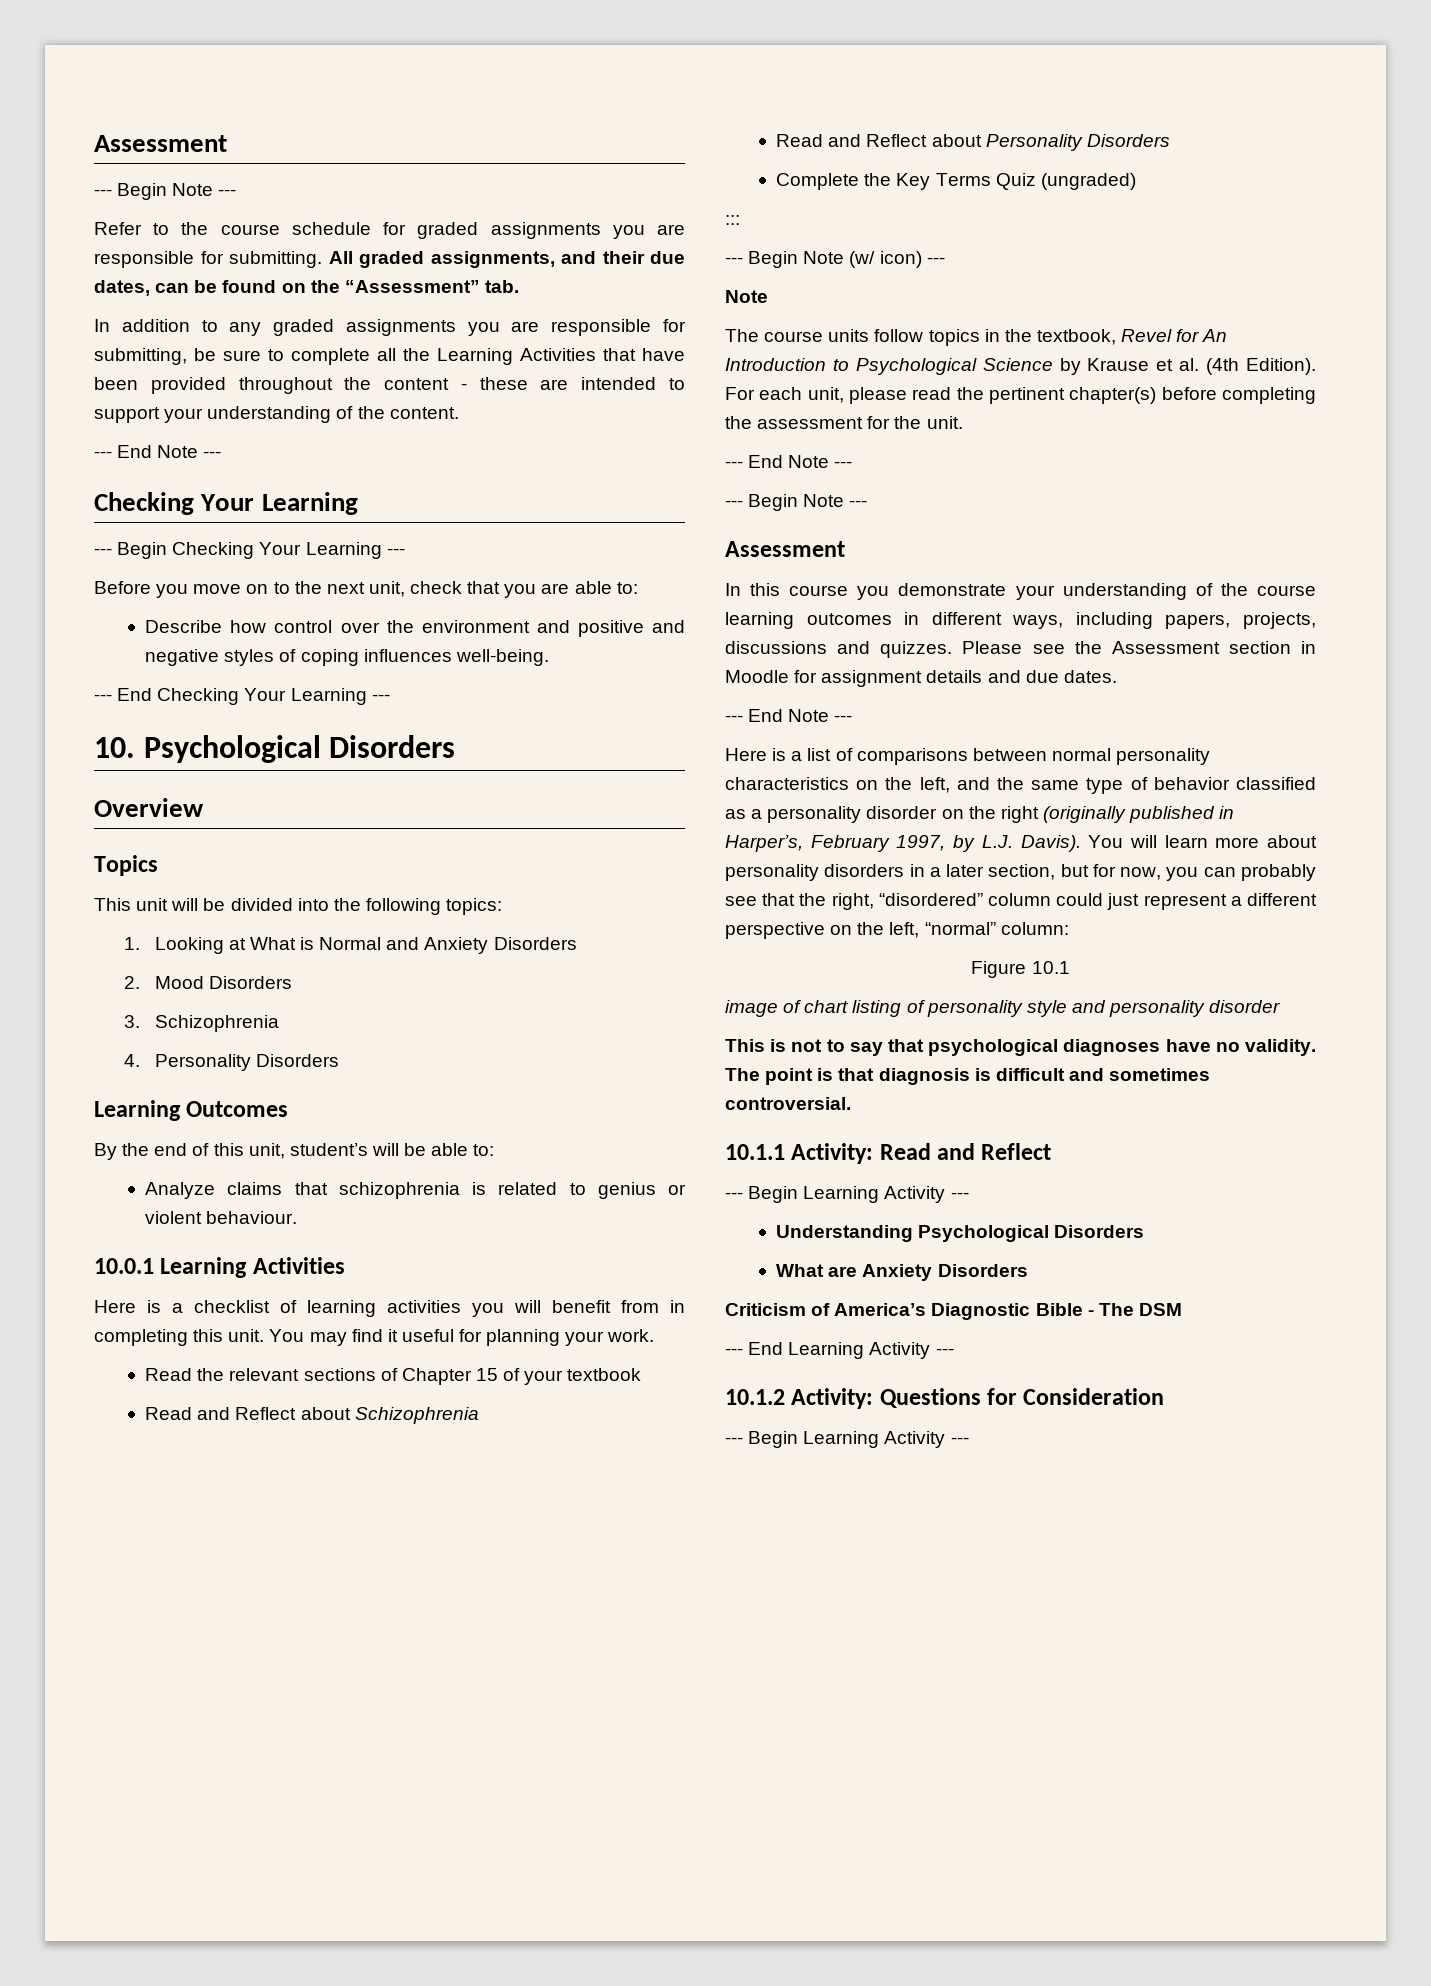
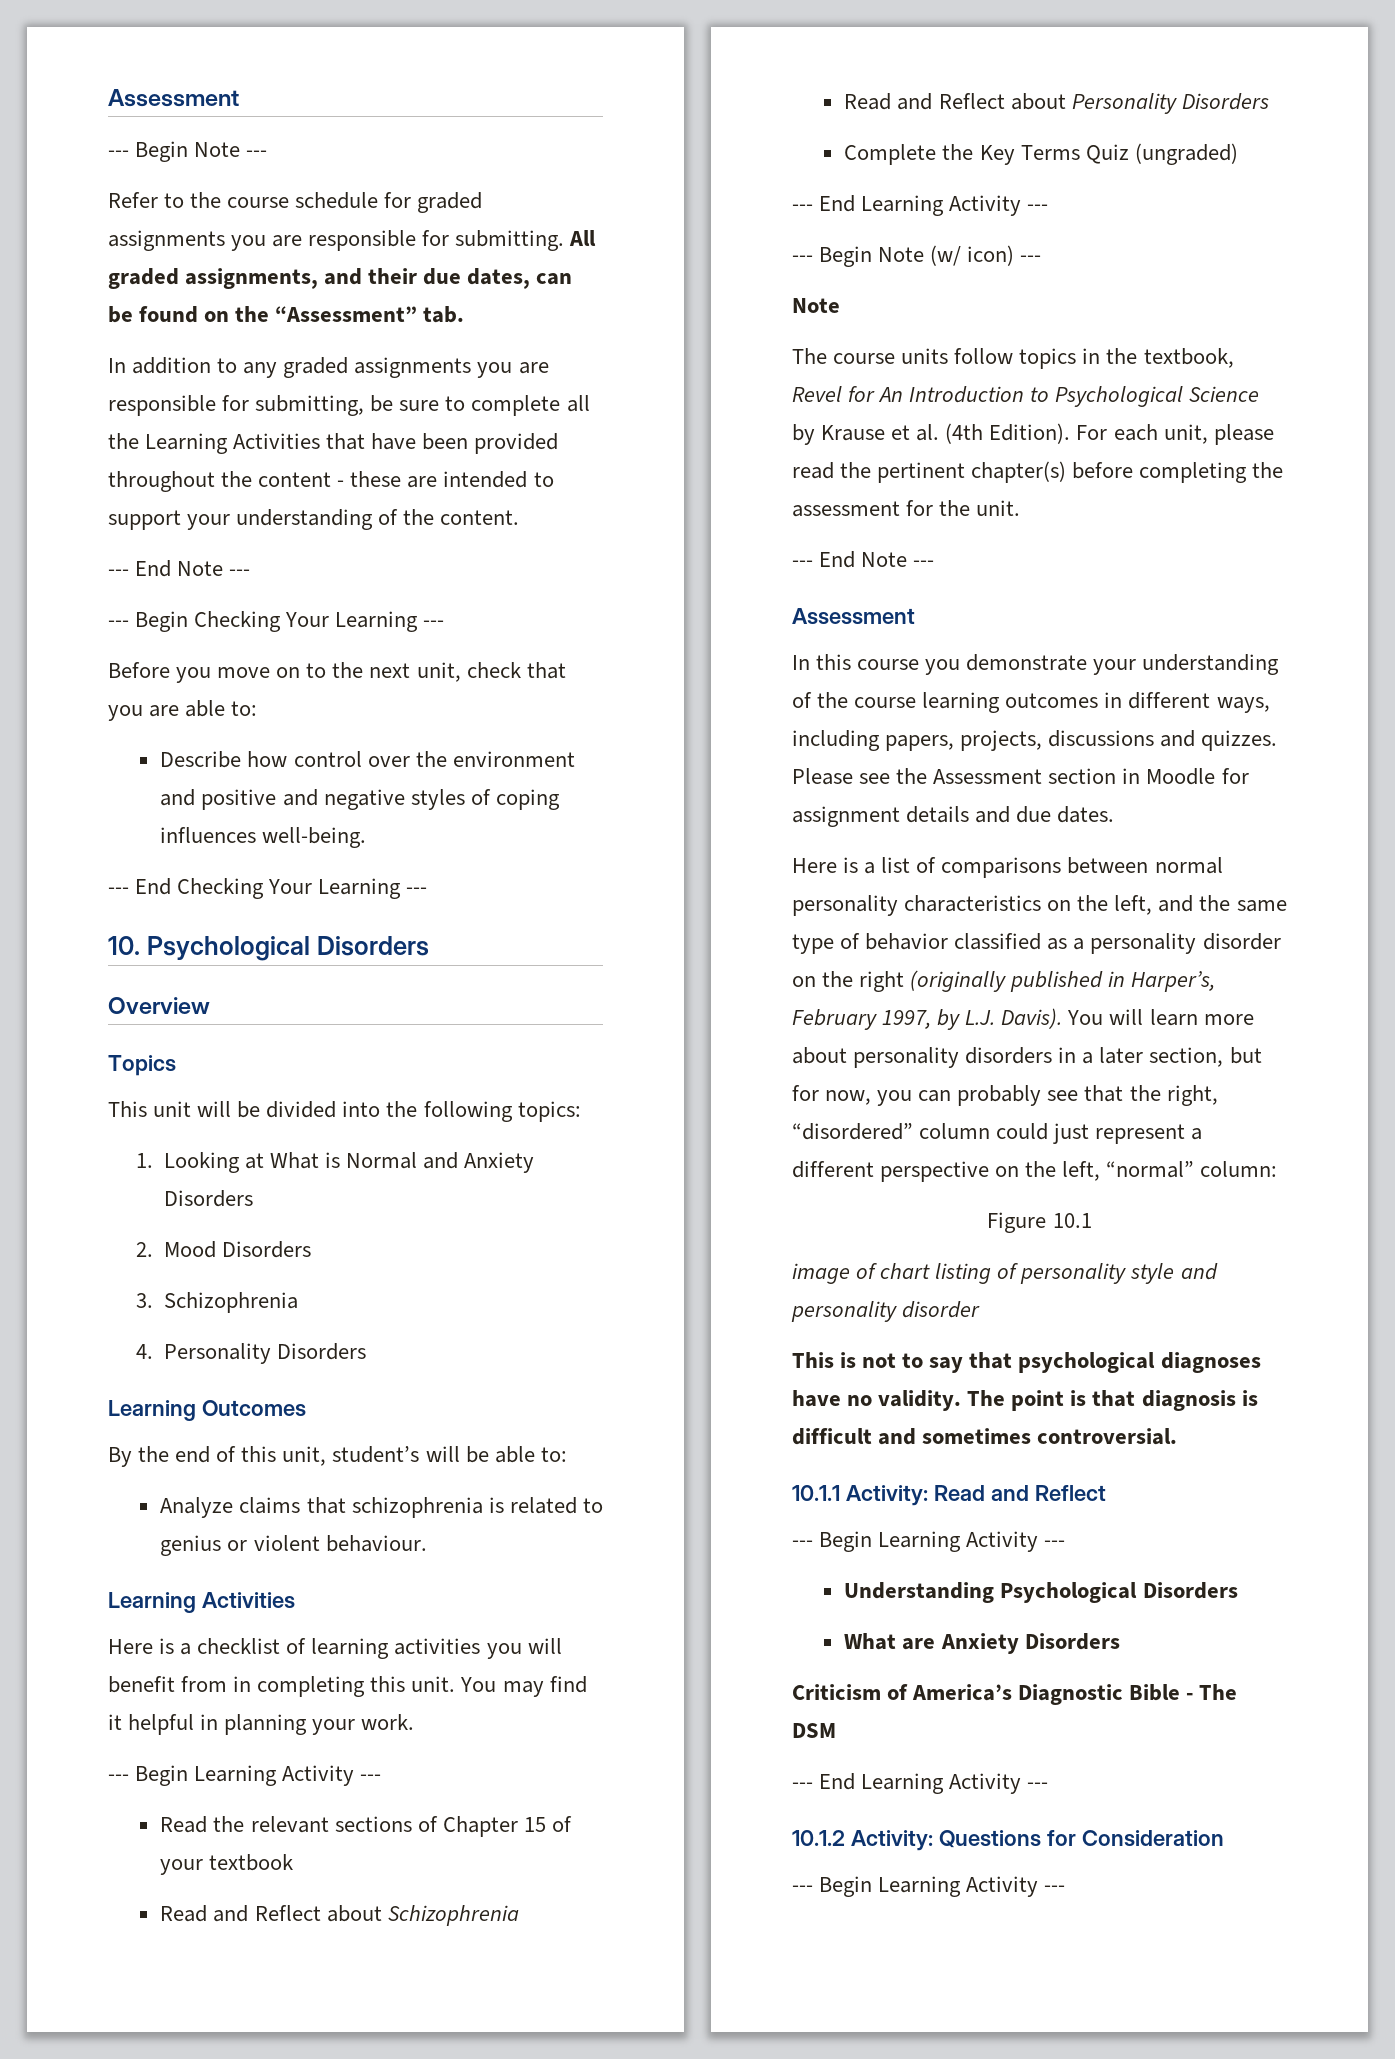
  In addition to any graded assignments you are responsible for submitting, be sure to complete all the Learning Activities that have been provided throughout the content - these are intended to support your understanding of the content.
  --- End Note ---
- Checking Your Learning
  Analyze claims that schizophrenia is related to genius or violent behaviour.
- 10.0.1 Learning Activities
+ Learning Activities
- You may find it useful for planning your work.
+ You may find it helpful in planning your work.
+ --- Begin Learning Activity ---
  Complete the Key Terms Quiz (ungraded)
- :::
+ --- End Learning Activity ---
  For each unit, please read the pertinent chapter(s) before completing the assessment for the unit.
  --- End Note ---
- --- Begin Note ---
  Please see the Assessment section in Moodle for assignment details and due dates.
- --- End Note ---

